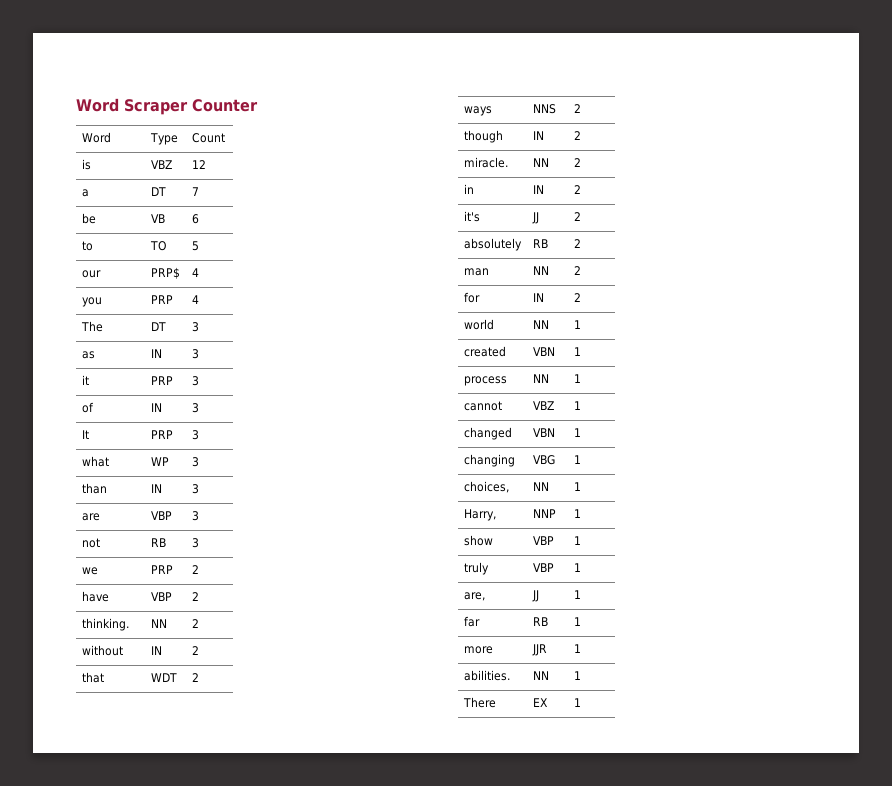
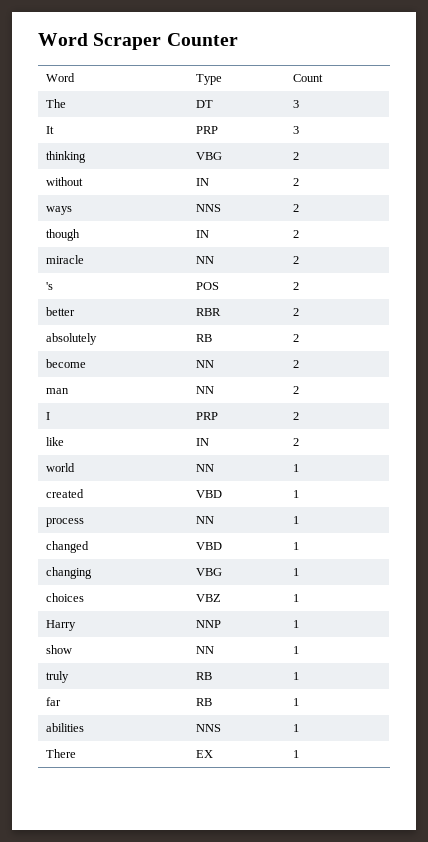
- is | VBZ | 12
- a | DT | 7
- be | VB | 6
- to | TO | 5
- our | PRP$ | 4
- you | PRP | 4
  The | DT | 3
- as | IN | 3
- it | PRP | 3
- of | IN | 3
  It | PRP | 3
- what | WP | 3
- than | IN | 3
- are | VBP | 3
- not | RB | 3
- we | PRP | 2
- have | VBP | 2
- thinking. | NN | 2
+ thinking | VBG | 2
- that | WDT | 2
- miracle. | NN | 2
- in | IN | 2
- it's | JJ | 2
+ miracle | NN | 2
+ 's | POS | 2
+ better | RBR | 2
+ become | NN | 2
- for | IN | 2
+ I | PRP | 2
+ like | IN | 2
- created | VBN | 1
+ created | VBD | 1
- cannot | VBZ | 1
- changed | VBN | 1
+ changed | VBD | 1
- choices, | NN | 1
- Harry, | NNP | 1
+ choices | VBZ | 1
+ Harry | NNP | 1
- show | VBP | 1
+ show | NN | 1
- truly | VBP | 1
- are, | JJ | 1
+ truly | RB | 1
- more | JJR | 1
- abilities. | NN | 1
+ abilities | NNS | 1

